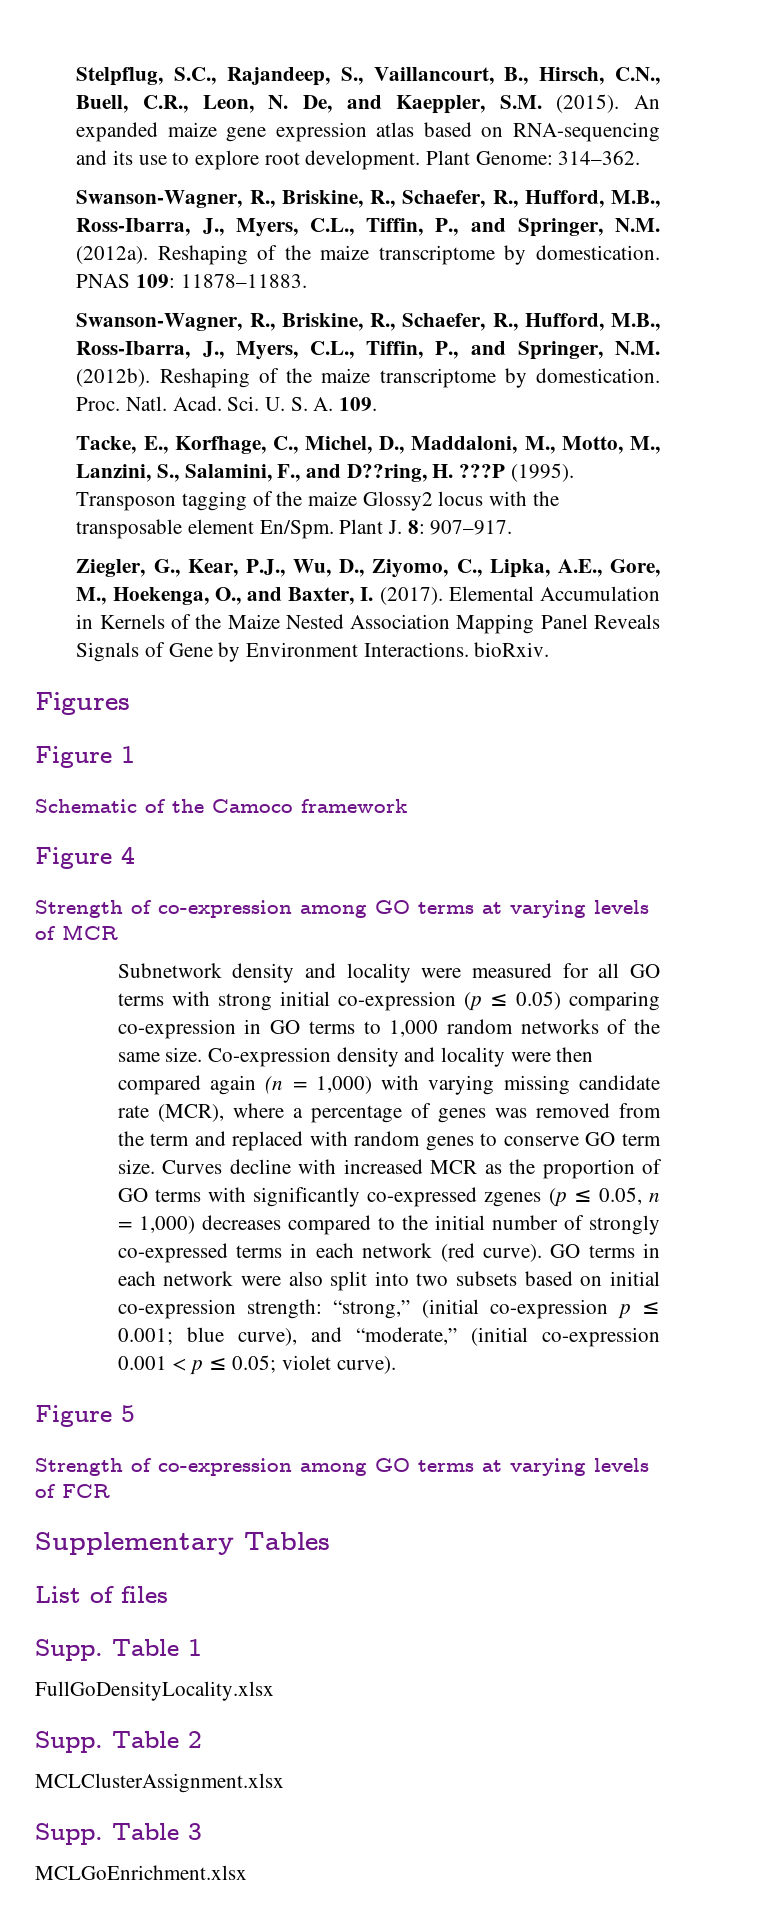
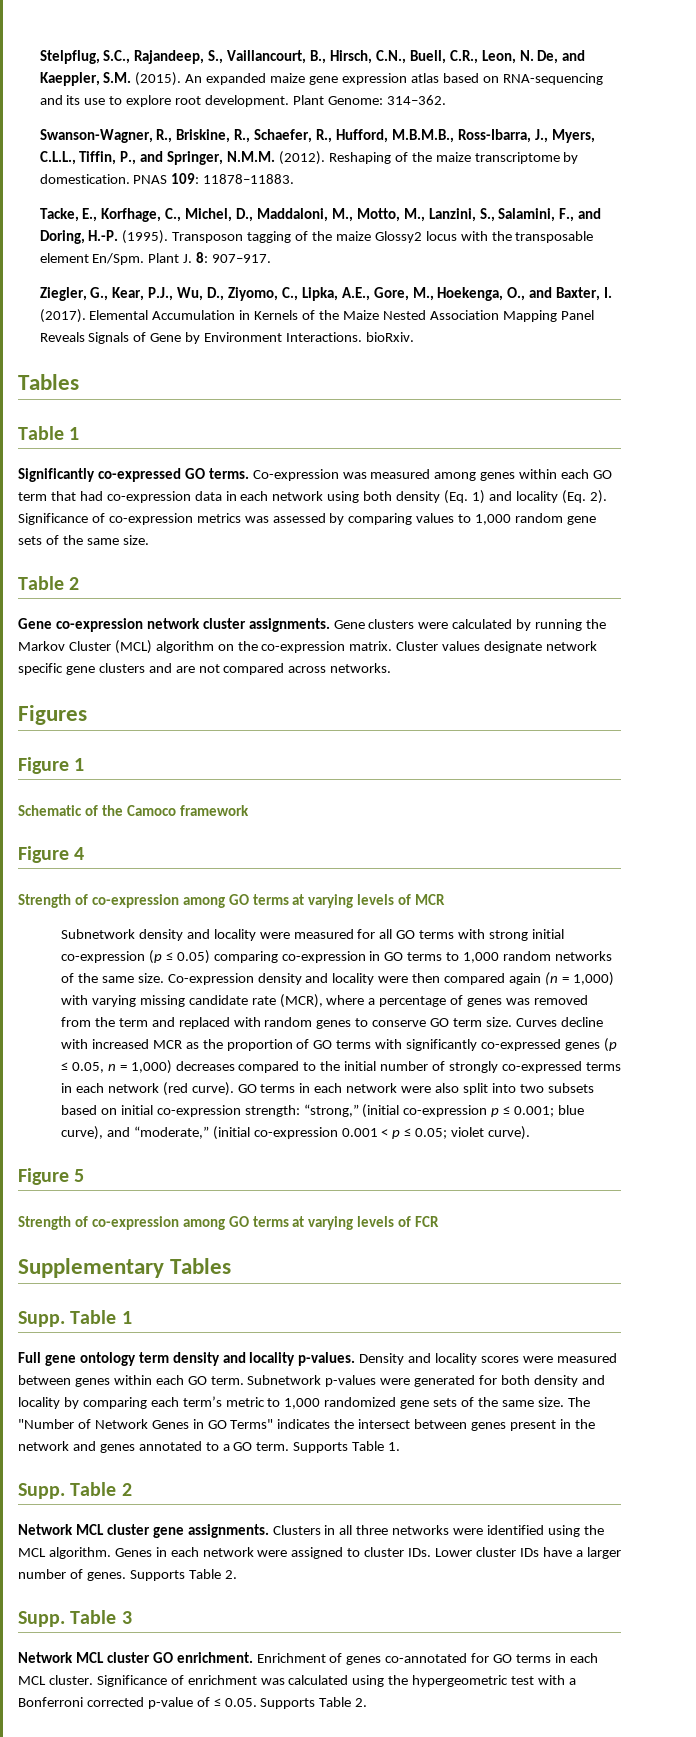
- Swanson-Wagner, R., Briskine, R., Schaefer, R., Hufford, M.B., Ross-Ibarra, J., Myers, C.L., Tiffin, P., and Springer, N.M. (2012a).
+ Swanson-Wagner, R., Briskine, R., Schaefer, R., Hufford, M.B.M.B., Ross-Ibarra, J., Myers, C.L.L., Tiffin, P., and Springer, N.M.M. (2012).
- Swanson-Wagner, R., Briskine, R., Schaefer, R., Hufford, M.B., Ross-Ibarra, J., Myers, C.L., Tiffin, P., and Springer, N.M. (2012b). Reshaping of the maize transcriptome by domestication. Proc. Natl. Acad. Sci. U. S. A. 109.
- Tacke, E., Korfhage, C., Michel, D., Maddaloni, M., Motto, M., Lanzini, S., Salamini, F., and D??ring, H. ???P (1995).
+ Tacke, E., Korfhage, C., Michel, D., Maddaloni, M., Motto, M., Lanzini, S., Salamini, F., and Doring, H.-P. (1995).
  Elemental Accumulation in Kernels of the Maize Nested Association Mapping Panel Reveals Signals of Gene by Environment Interactions. bioRxiv.
+ Tables
+ Table 1
+ Significantly co-expressed GO terms. Co-expression was measured among genes within each GO term that had co-expression data in each network using both density (Eq. 1) and locality (Eq. 2). Significance of co-expression metrics was assessed by comparing values to 1,000 random gene sets of the same size.
+ Table 2
+ Gene co-expression network cluster assignments. Gene clusters were calculated by running the Markov Cluster (MCL) algorithm on the co-expression matrix. Cluster values designate network specific gene clusters and are not compared across networks.
- Curves decline with increased MCR as the proportion of GO terms with significantly co-expressed zgenes (p ≤ 0.05, n = 1,000) decreases compared to the initial number of strongly co-expressed terms in each network (red curve).
+ Curves decline with increased MCR as the proportion of GO terms with significantly co-expressed genes (p ≤ 0.05, n = 1,000) decreases compared to the initial number of strongly co-expressed terms in each network (red curve).
- List of files
- FullGoDensityLocality.xlsx
+ Full gene ontology term density and locality p-values. Density and locality scores were measured between genes within each GO term. Subnetwork p-values were generated for both density and locality by comparing each term’s metric to 1,000 randomized gene sets of the same size. The "Number of Network Genes in GO Terms" indicates the intersect between genes present in the network and genes annotated to a GO term. Supports Table 1.
  Supp. Table 2
- MCLClusterAssignment.xlsx
+ Network MCL cluster gene assignments. Clusters in all three networks were identified using the MCL algorithm. Genes in each network were assigned to cluster IDs. Lower cluster IDs have a larger number of genes. Supports Table 2.
  Supp. Table 3
- MCLGoEnrichment.xlsx
+ Network MCL cluster GO enrichment. Enrichment of genes co-annotated for GO terms in each MCL cluster. Significance of enrichment was calculated using the hypergeometric test with a Bonferroni corrected p-value of ≤ 0.05. Supports Table 2.

